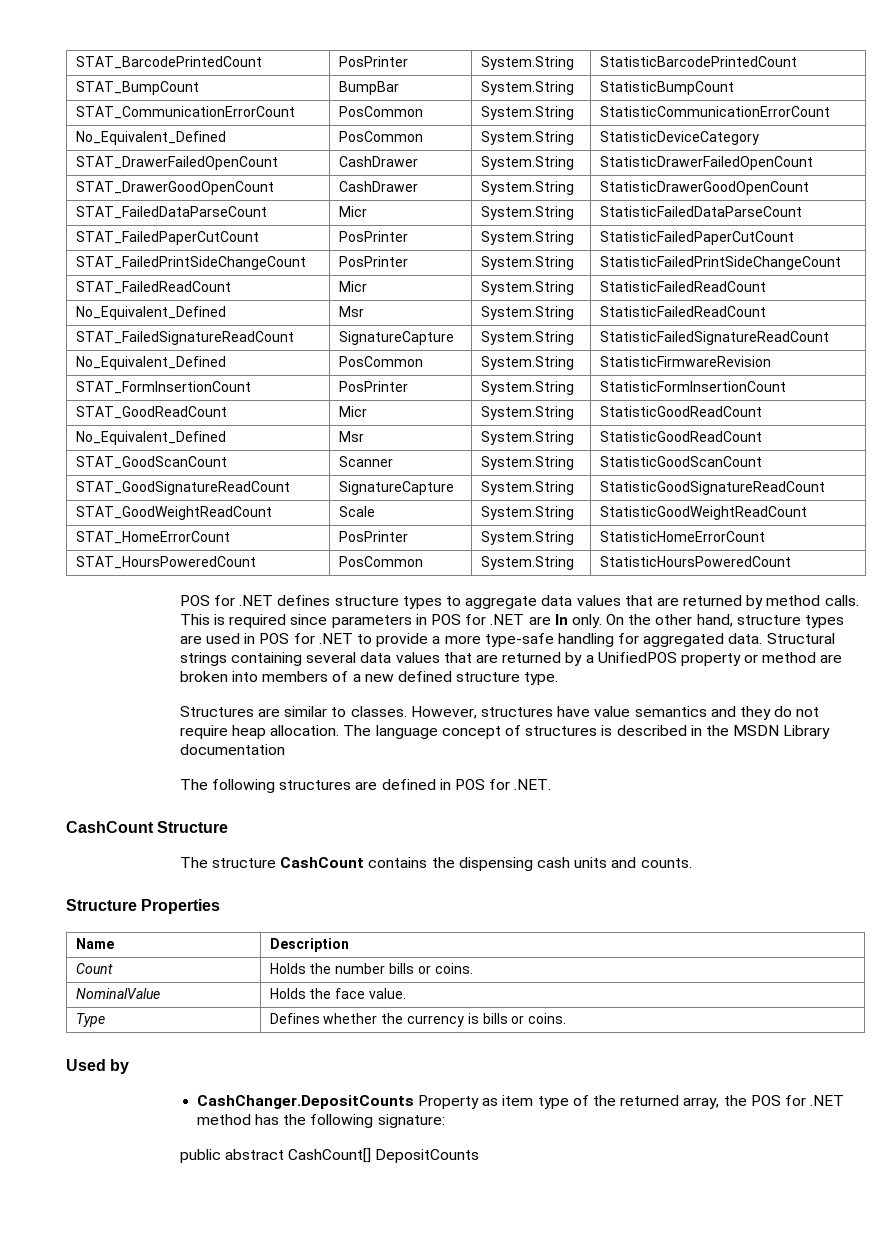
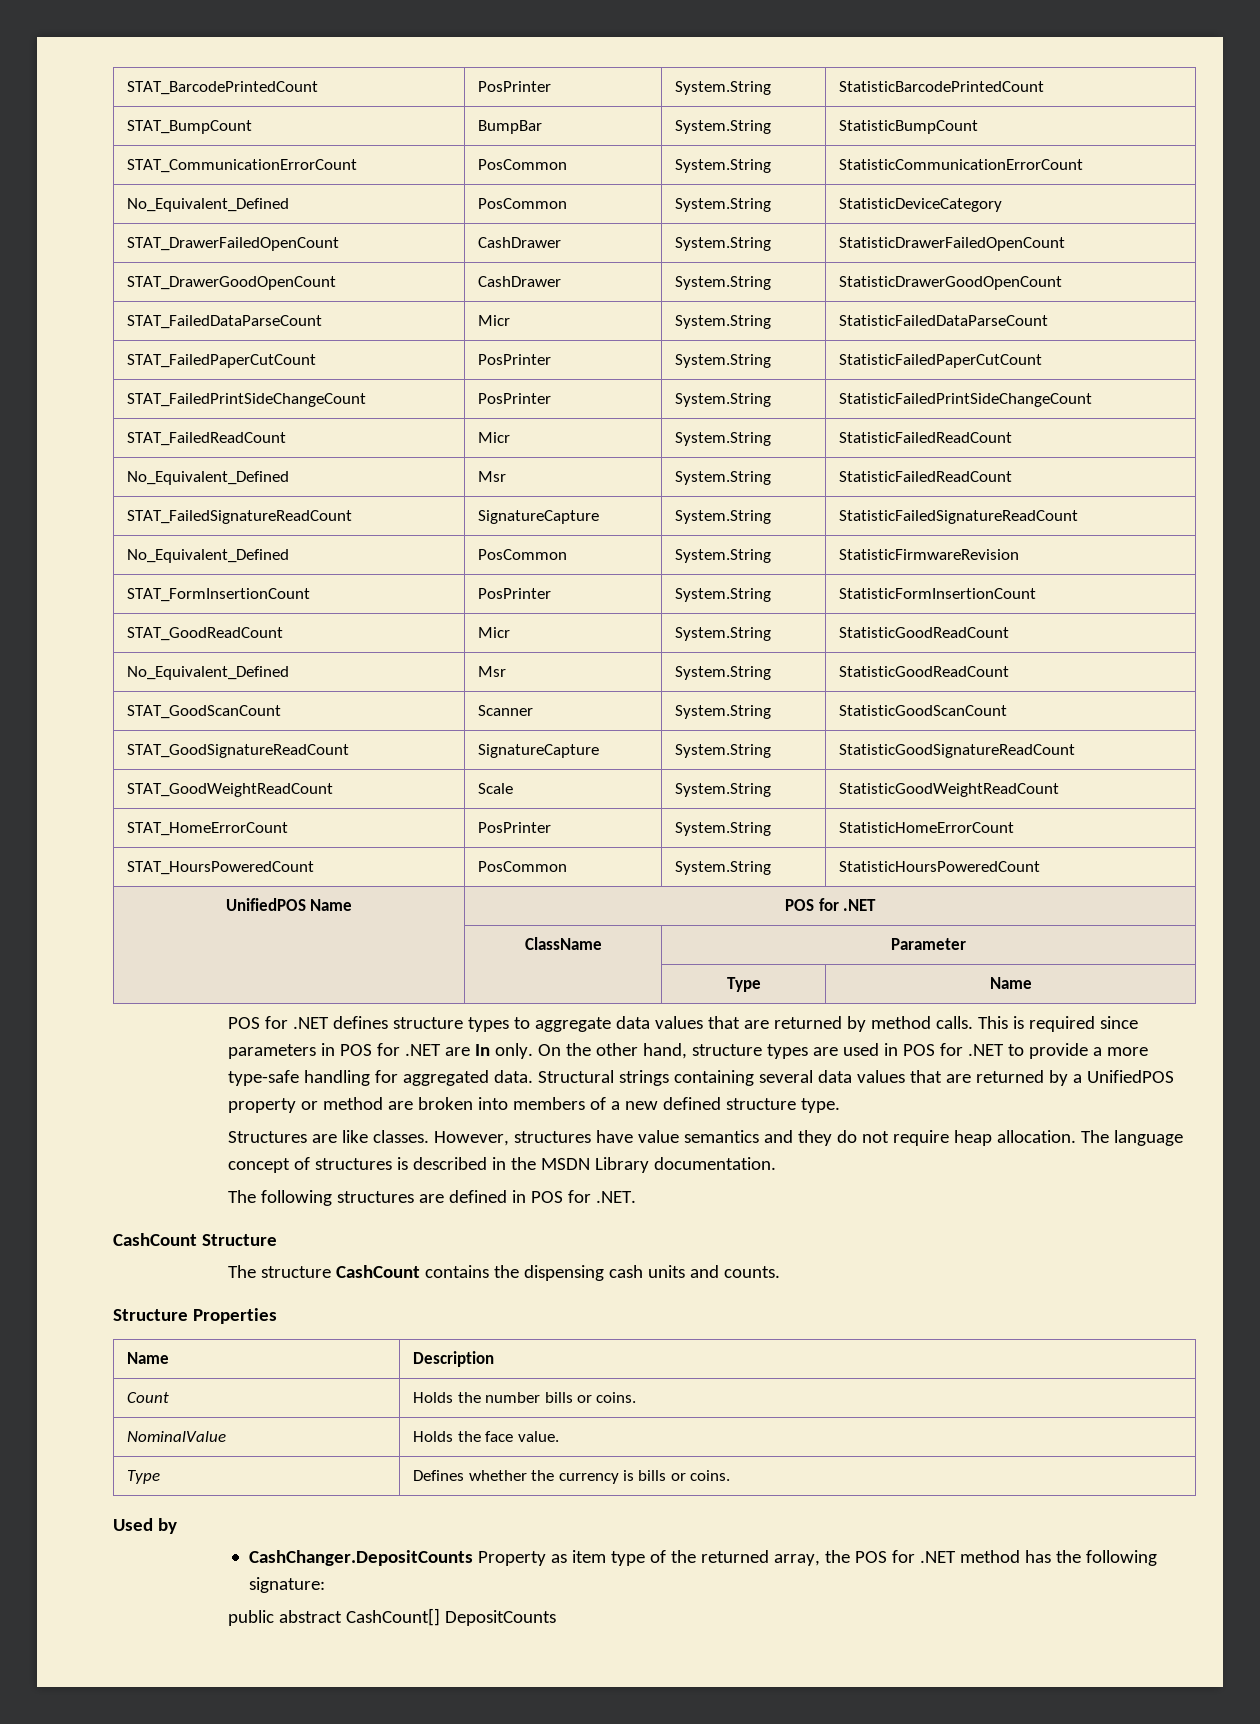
+ UnifiedPOS Name | POS for .NET
+ | ClassName | Parameter
+ | | Type | Name
- Structures are similar to classes.
+ Structures are like classes.
- The language concept of structures is described in the MSDN Library documentation
+ The language concept of structures is described in the MSDN Library documentation.

